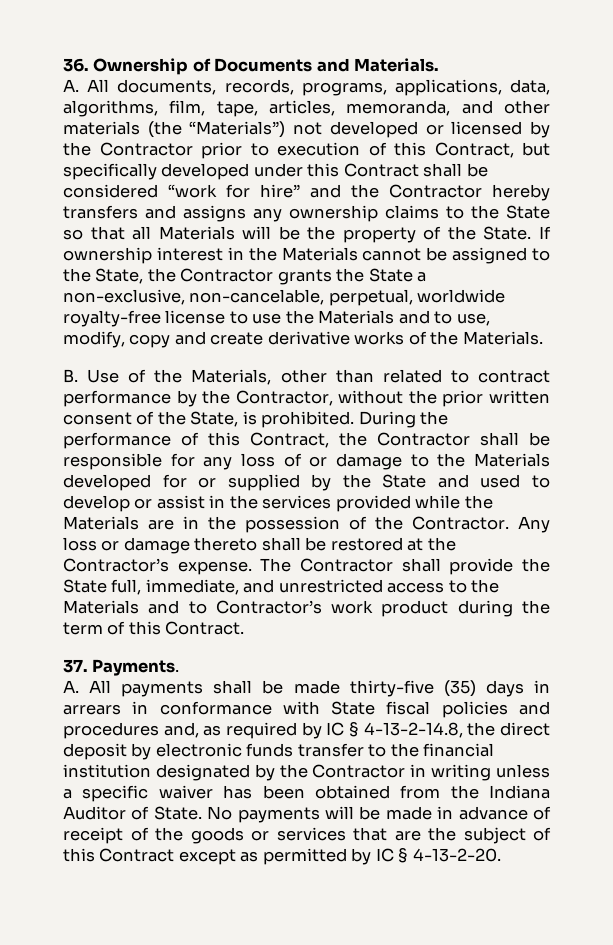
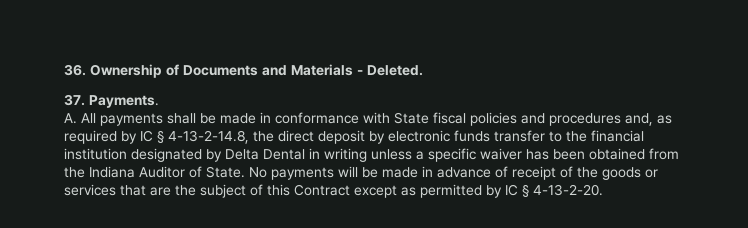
- 36. Ownership of Documents and Materials.
- A. All documents, records, programs, applications, data, algorithms, film, tape, articles, memoranda, and other materials (the “Materials”) not developed or licensed by the Contractor prior to execution of this Contract, but specifically developed under this Contract shall be considered “work for hire” and the Contractor hereby transfers and assigns any ownership claims to the State so that all Materials will be the property of the State. If ownership interest in the Materials cannot be assigned to the State, the Contractor grants the State a non-exclusive, non-cancelable, perpetual, worldwide royalty-free license to use the Materials and to use, modify, copy and create derivative works of the Materials.
- B. Use of the Materials, other than related to contract performance by the Contractor, without the prior written consent of the State, is prohibited. During the performance of this Contract, the Contractor shall be responsible for any loss of or damage to the Materials developed for or supplied by the State and used to develop or assist in the services provided while the Materials are in the possession of the Contractor. Any loss or damage thereto shall be restored at the Contractor’s expense. The Contractor shall provide the State full, immediate, and unrestricted access to the Materials and to Contractor’s work product during the term of this Contract.
+ 36. Ownership of Documents and Materials - Deleted.
- A. All payments shall be made thirty-five (35) days in arrears in conformance with State fiscal policies and procedures and, as required by IC § 4-13-2-14.8, the direct deposit by electronic funds transfer to the financial institution designated by the Contractor in writing unless a specific waiver has been obtained from the Indiana Auditor of State.
+ A. All payments shall be made in conformance with State fiscal policies and procedures and, as required by IC § 4-13-2-14.8, the direct deposit by electronic funds transfer to the financial institution designated by Delta Dental in writing unless a specific waiver has been obtained from the Indiana Auditor of State.

